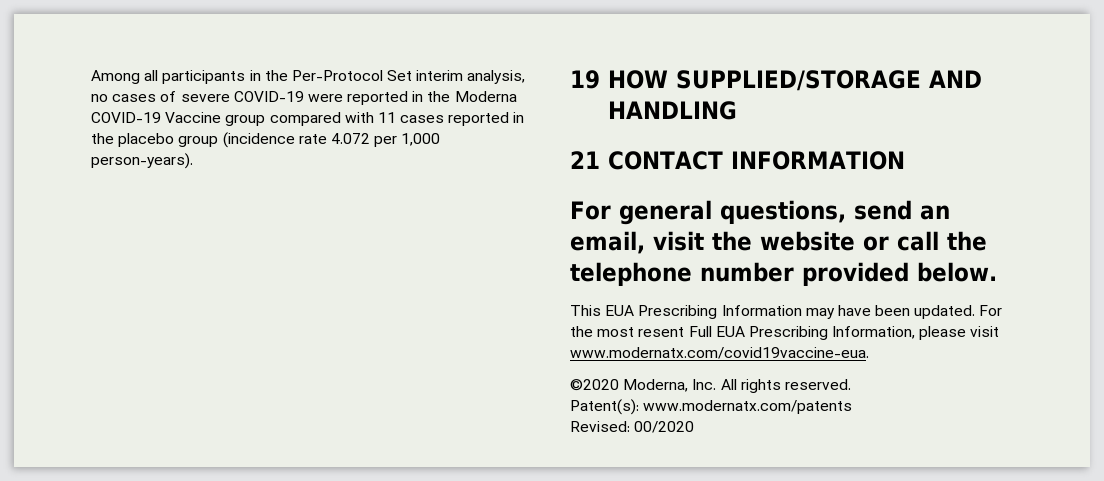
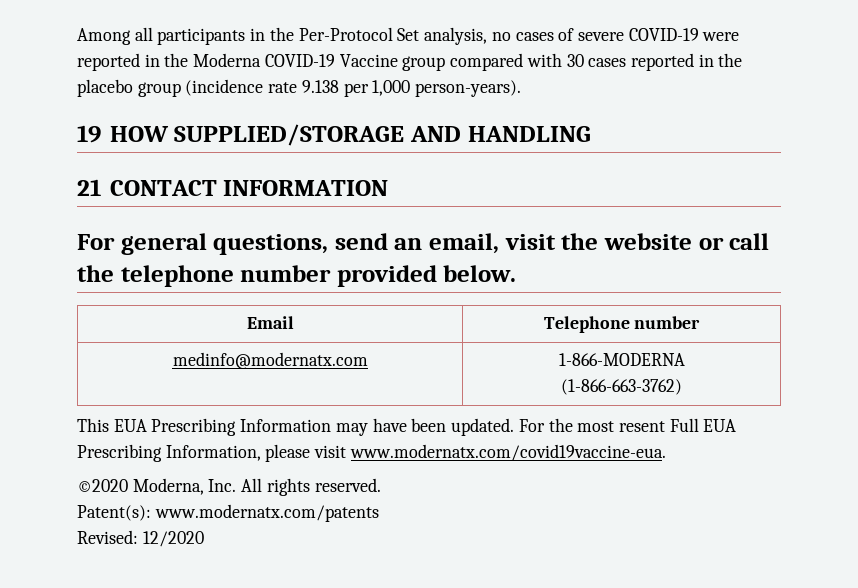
- Among all participants in the Per-Protocol Set interim analysis, no cases of severe COVID-19 were reported in the Moderna COVID-19 Vaccine group compared with 11 cases reported in the placebo group (incidence rate 4.072 per 1,000 person-years).
+ Among all participants in the Per-Protocol Set analysis, no cases of severe COVID-19 were reported in the Moderna COVID-19 Vaccine group compared with 30 cases reported in the placebo group (incidence rate 9.138 per 1,000 person-years).
+ Email | Telephone number
+ medinfo@modernatx.com | 1-866-MODERNA
+ (1-866-663-3762)
- Revised: 00/2020
+ Revised: 12/2020

